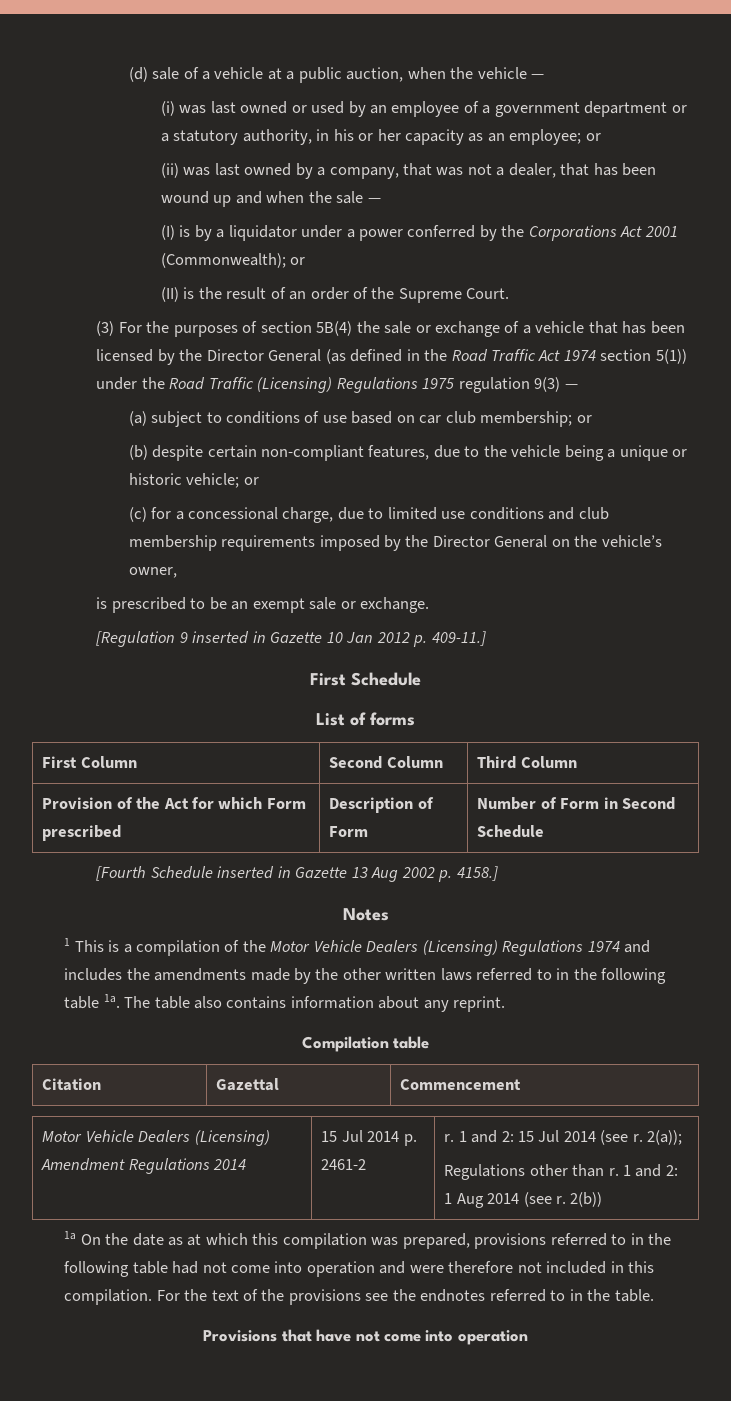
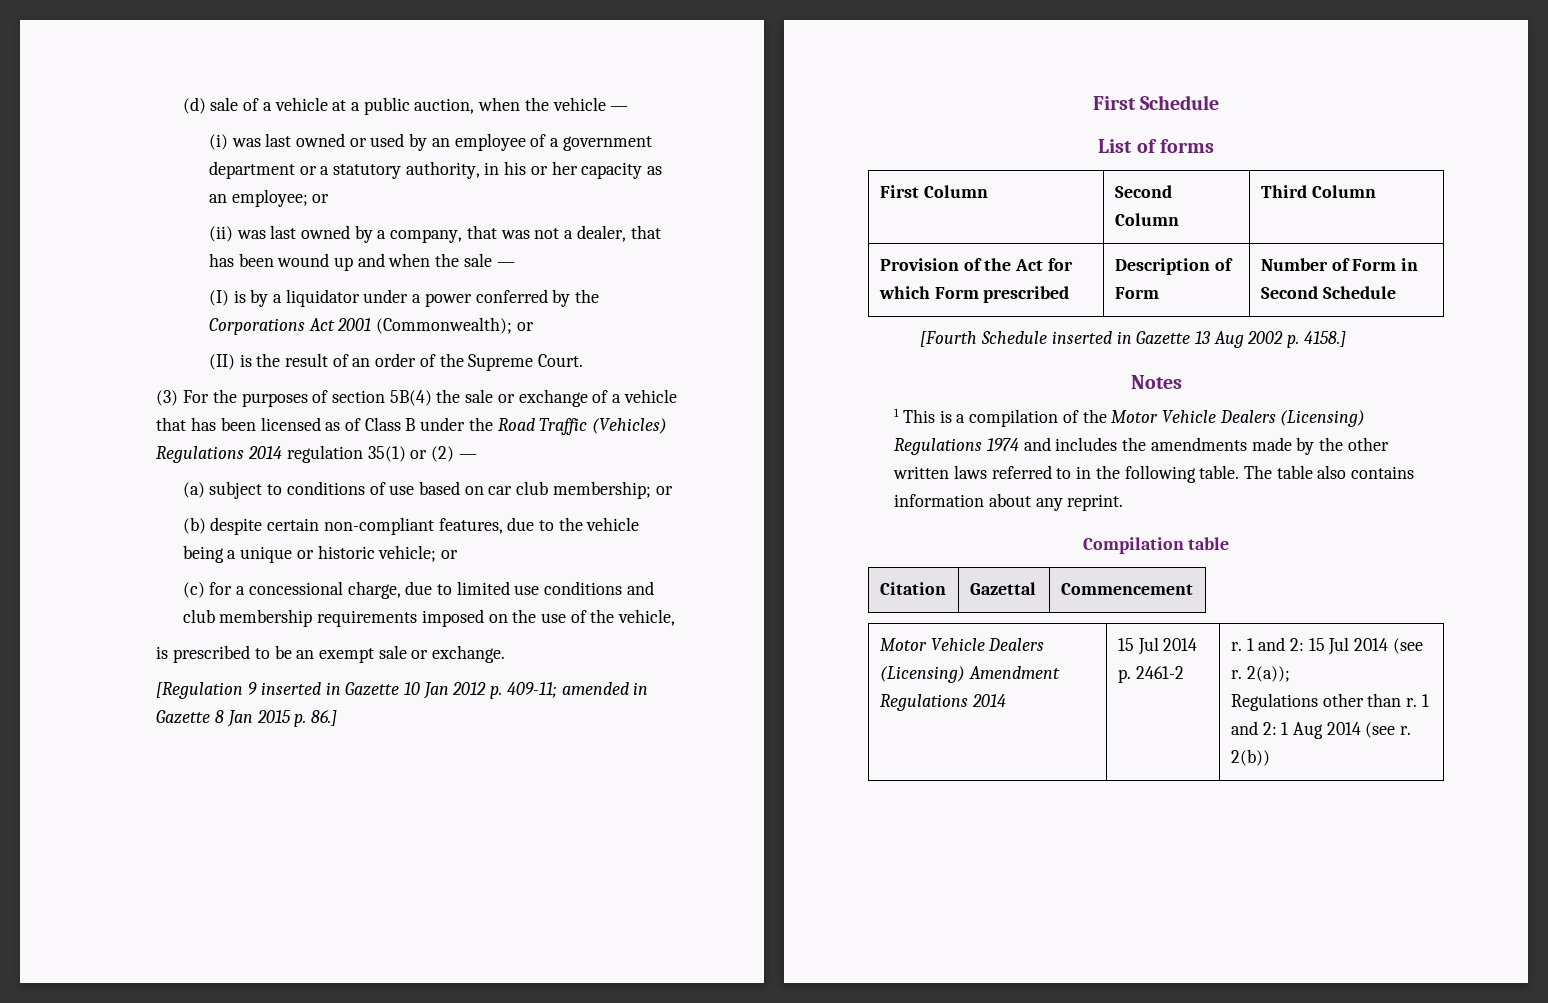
- (3) For the purposes of section 5B(4) the sale or exchange of a vehicle that has been licensed by the Director General (as defined in the Road Traffic Act 1974 section 5(1)) under the Road Traffic (Licensing) Regulations 1975 regulation 9(3) —
+ (3) For the purposes of section 5B(4) the sale or exchange of a vehicle that has been licensed as of Class B under the Road Traffic (Vehicles) Regulations 2014 regulation 35(1) or (2) —
- (c) for a concessional charge, due to limited use conditions and club membership requirements imposed by the Director General on the vehicle’s owner,
+ (c) for a concessional charge, due to limited use conditions and club membership requirements imposed on the use of the vehicle,
- [Regulation 9 inserted in Gazette 10 Jan 2012 p. 409-11.]
+ [Regulation 9 inserted in Gazette 10 Jan 2012 p. 409-11; amended in Gazette 8 Jan 2015 p. 86.]
- 1 This is a compilation of the Motor Vehicle Dealers (Licensing) Regulations 1974 and includes the amendments made by the other written laws referred to in the following table 1a.
+ 1 This is a compilation of the Motor Vehicle Dealers (Licensing) Regulations 1974 and includes the amendments made by the other written laws referred to in the following table.
- 1a On the date as at which this compilation was prepared, provisions referred to in the following table had not come into operation and were therefore not included in this compilation. For the text of the provisions see the endnotes referred to in the table.
- Provisions that have not come into operation

